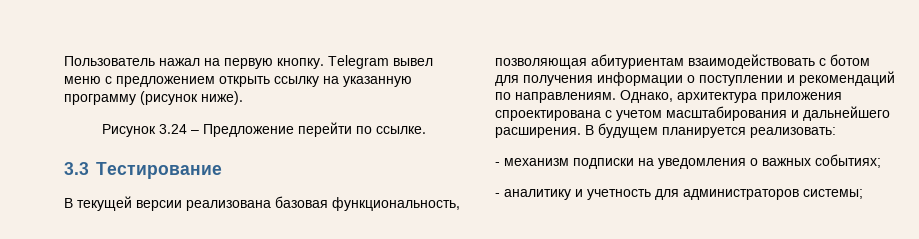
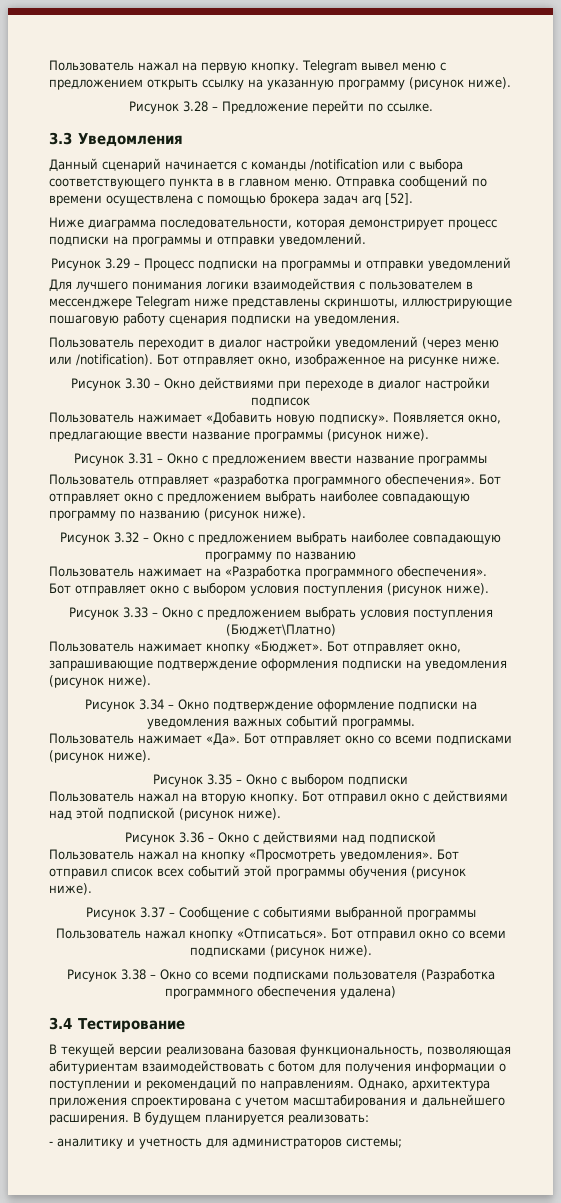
- Рисунок 3.24 – Предложение перейти по ссылке.
+ Рисунок 3.28 – Предложение перейти по ссылке.
- 3.3 Тестирование
+ 3.3 Уведомления
+ Данный сценарий начинается с команды /notification или с выбора соответствующего пункта в в главном меню. Отправка сообщений по времени осуществлена с помощью брокера задач arq [52].
+ Ниже диаграмма последовательности, которая демонстрирует процесс подписки на программы и отправки уведомлений.
+ Рисунок 3.29 – Процесс подписки на программы и отправки уведомлений
+ Для лучшего понимания логики взаимодействия с пользователем в мессенджере Telegram ниже представлены скриншоты, иллюстрирующие пошаговую работу сценария подписки на уведомления.
+ Пользователь переходит в диалог настройки уведомлений (через меню или /notification). Бот отправляет окно, изображенное на рисунке ниже.
+ Рисунок 3.30 – Окно действиями при переходе в диалог настройки подписок
+ Пользователь нажимает «Добавить новую подписку». Появляется окно, предлагающие ввести название программы (рисунок ниже).
+ Рисунок 3.31 – Окно с предложением ввести название программы
+ Пользователь отправляет «разработка программного обеспечения». Бот отправляет окно с предложением выбрать наиболее совпадающую программу по названию (рисунок ниже).
+ Рисунок 3.32 – Окно с предложением выбрать наиболее совпадающую программу по названию
+ Пользователь нажимает на «Разработка программного обеспечения». Бот отправляет окно с выбором условия поступления (рисунок ниже).
+ Рисунок 3.33 – Окно с предложением выбрать условия поступления (Бюджет\Платно)
+ Пользователь нажимает кнопку «Бюджет». Бот отправляет окно, запрашивающие подтверждение оформления подписки на уведомления (рисунок ниже).
+ Рисунок 3.34 – Окно подтверждение оформление подписки на уведомления важных событий программы.
+ Пользователь нажимает «Да». Бот отправляет окно со всеми подписками (рисунок ниже).
+ Рисунок 3.35 – Окно с выбором подписки
+ Пользователь нажал на вторую кнопку. Бот отправил окно с действиями над этой подпиской (рисунок ниже).
+ Рисунок 3.36 – Окно с действиями над подпиской
+ Пользователь нажал на кнопку «Просмотреть уведомления». Бот отправил список всех событий этой программы обучения (рисунок ниже).
+ Рисунок 3.37 – Сообщение с событиями выбранной программы
+ Пользователь нажал кнопку «Отписаться». Бот отправил окно со всеми подписками (рисунок ниже).
+ Рисунок 3.38 – Окно со всеми подписками пользователя (Разработка программного обеспечения удалена)
+ 3.4 Тестирование
- - механизм подписки на уведомления о важных событиях;

